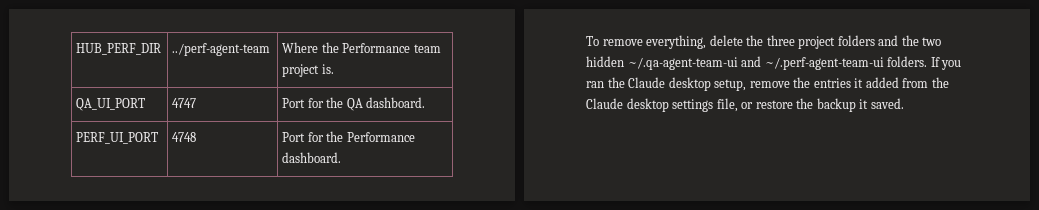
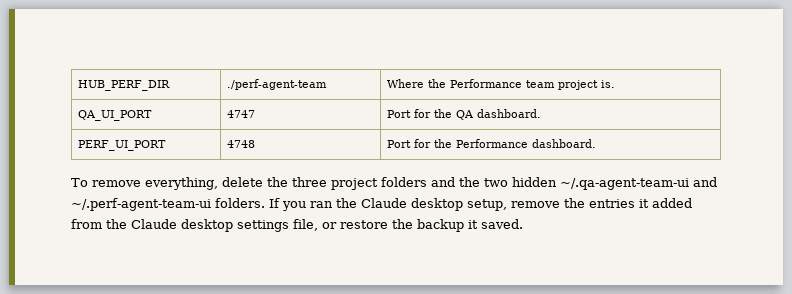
- HUB_PERF_DIR | ../perf-agent-team | Where the Performance team project is.
+ HUB_PERF_DIR | ./perf-agent-team | Where the Performance team project is.

